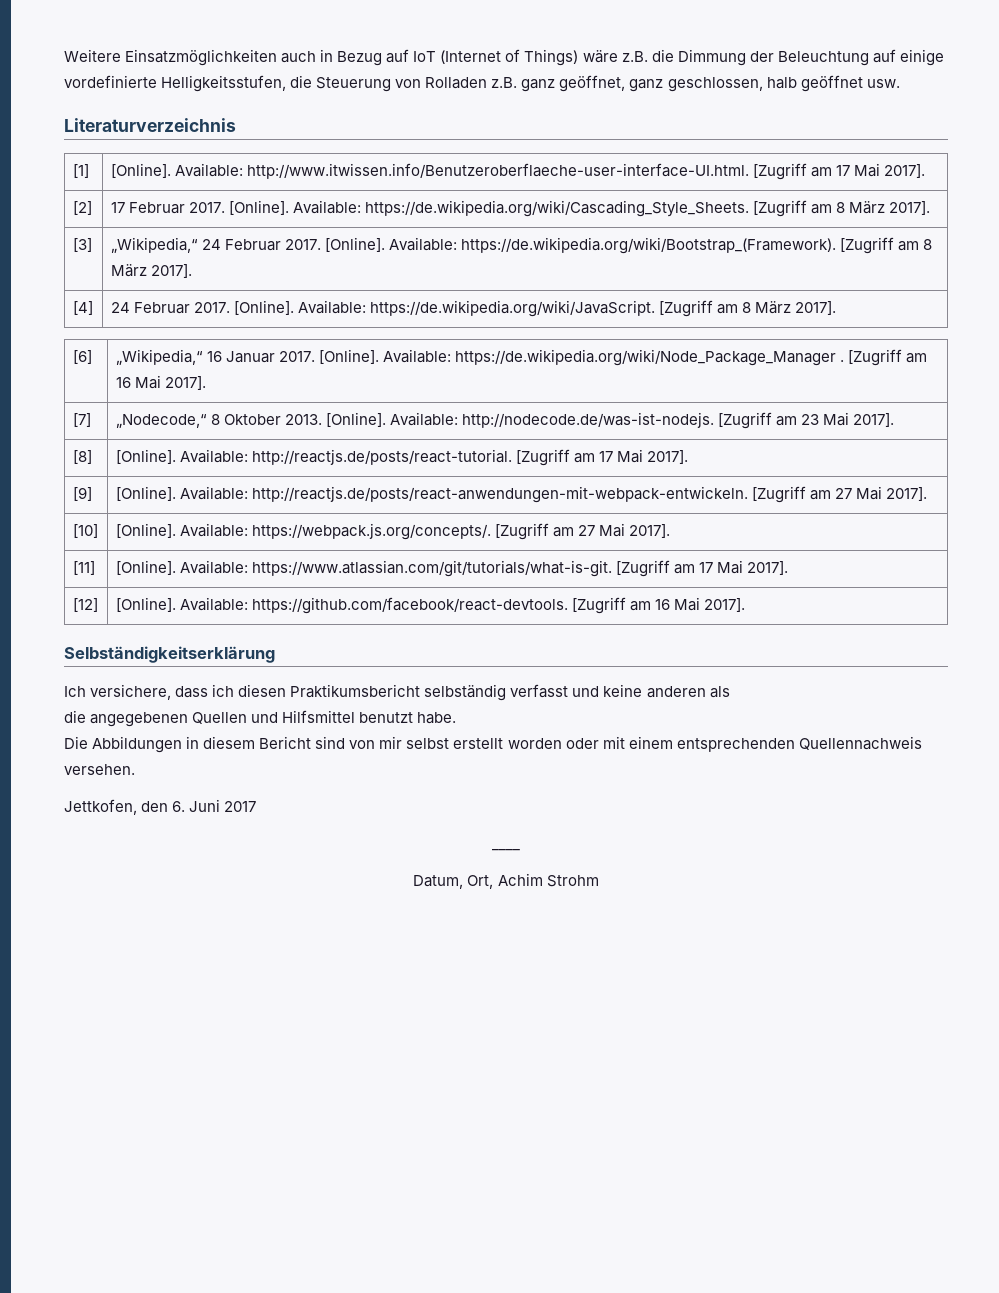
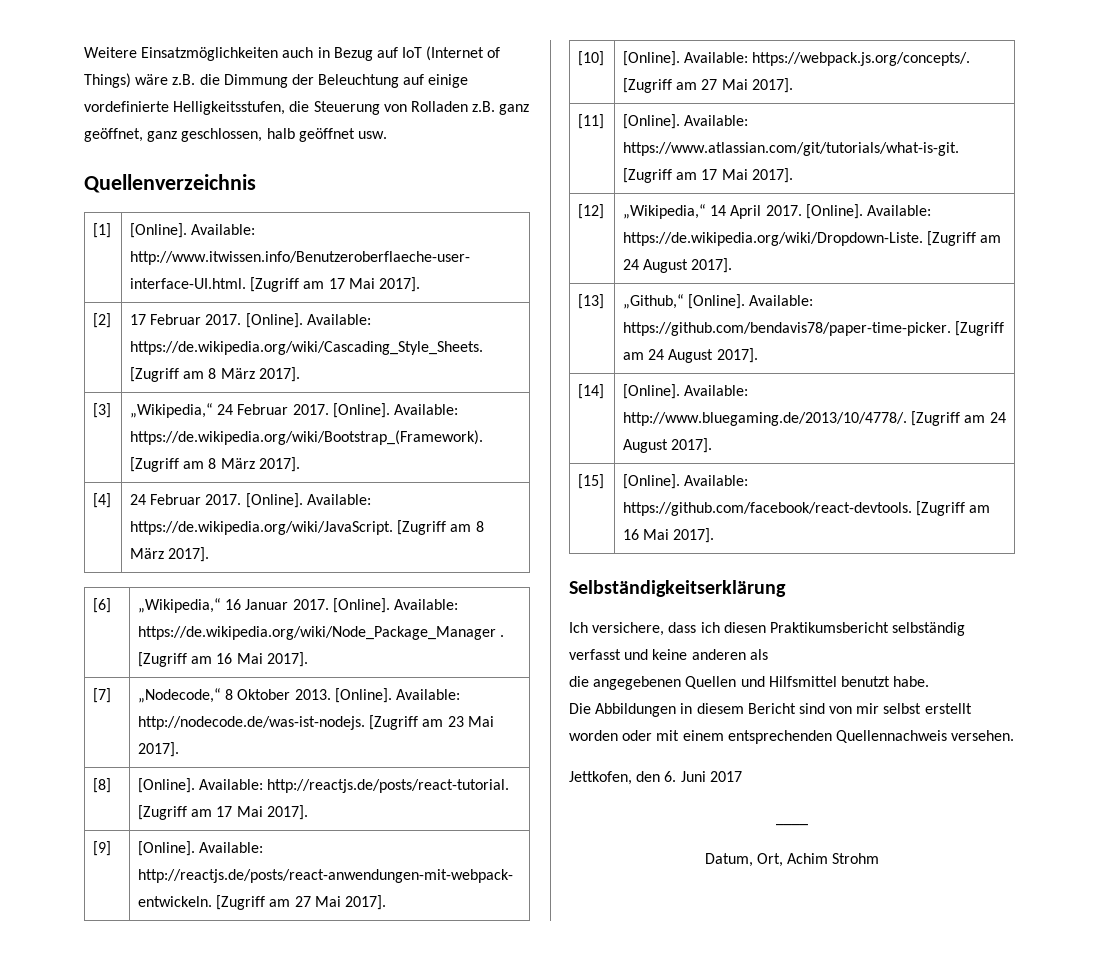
- Literaturverzeichnis
+ Quellenverzeichnis
- [12] | [Online]. Available: https://github.com/facebook/react-devtools. [Zugriff am 16 Mai 2017].
+ [12] | „Wikipedia,“ 14 April 2017. [Online]. Available: https://de.wikipedia.org/wiki/Dropdown-Liste. [Zugriff am 24 August 2017].
+ [13] | „Github,“ [Online]. Available: https://github.com/bendavis78/paper-time-picker. [Zugriff am 24 August 2017].
+ [14] | [Online]. Available: http://www.bluegaming.de/2013/10/4778/. [Zugriff am 24 August 2017].
+ [15] | [Online]. Available: https://github.com/facebook/react-devtools. [Zugriff am 16 Mai 2017].

